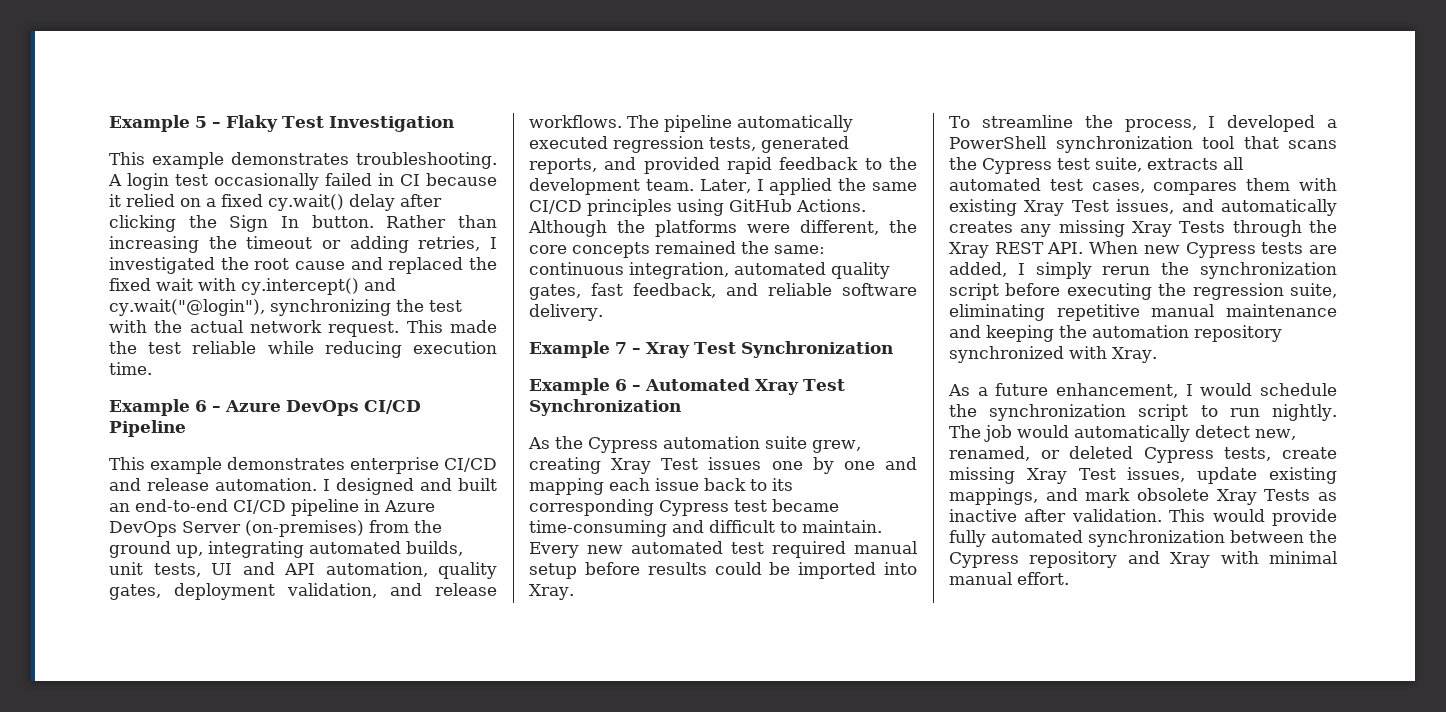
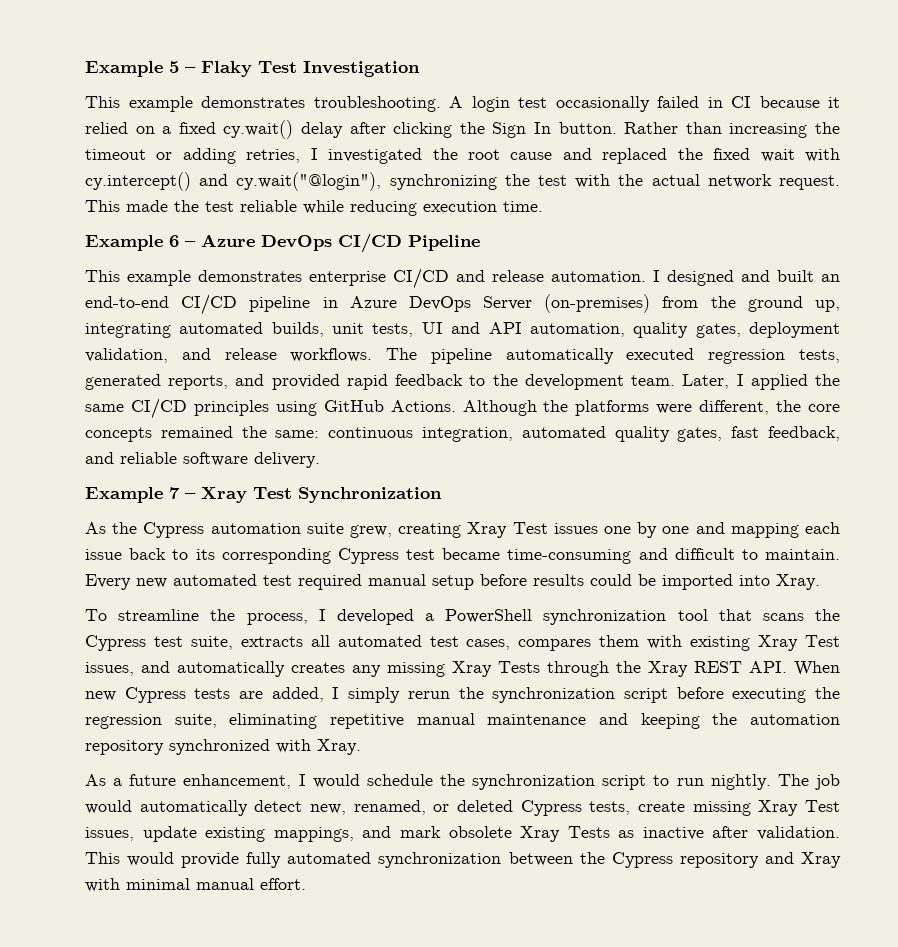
- Example 6 – Automated Xray Test Synchronization

